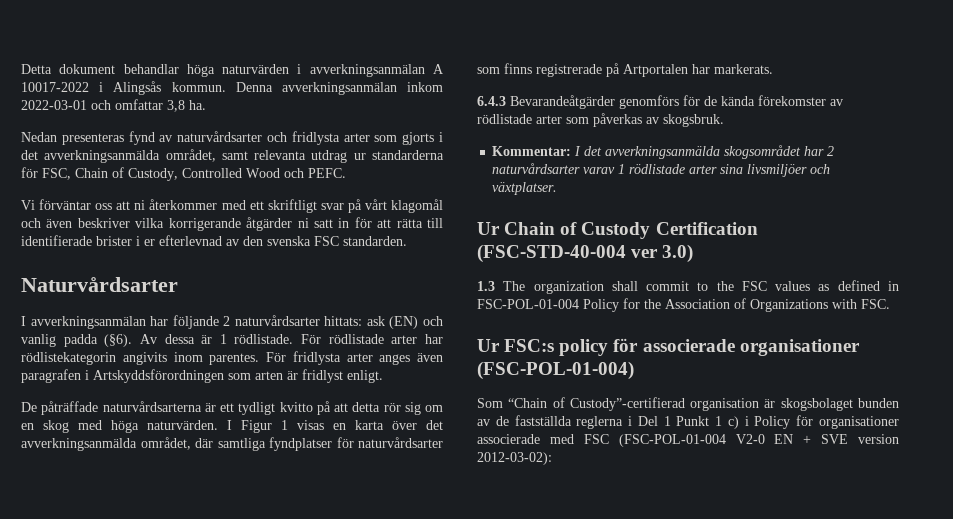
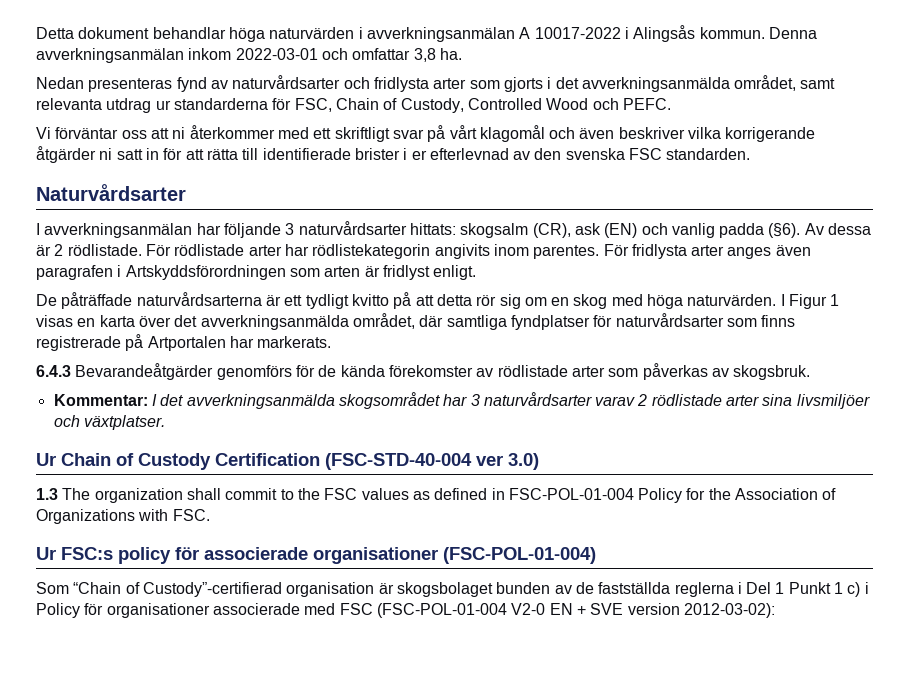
- I avverkningsanmälan har följande 2 naturvårdsarter hittats: ask (EN) och vanlig padda (§6).
+ I avverkningsanmälan har följande 3 naturvårdsarter hittats: skogsalm (CR), ask (EN) och vanlig padda (§6).
- Av dessa är 1 rödlistade.
+ Av dessa är 2 rödlistade.
- Kommentar: I det avverkningsanmälda skogsområdet har 2 naturvårdsarter varav 1 rödlistade arter sina livsmiljöer och växtplatser.
+ Kommentar: I det avverkningsanmälda skogsområdet har 3 naturvårdsarter varav 2 rödlistade arter sina livsmiljöer och växtplatser.

